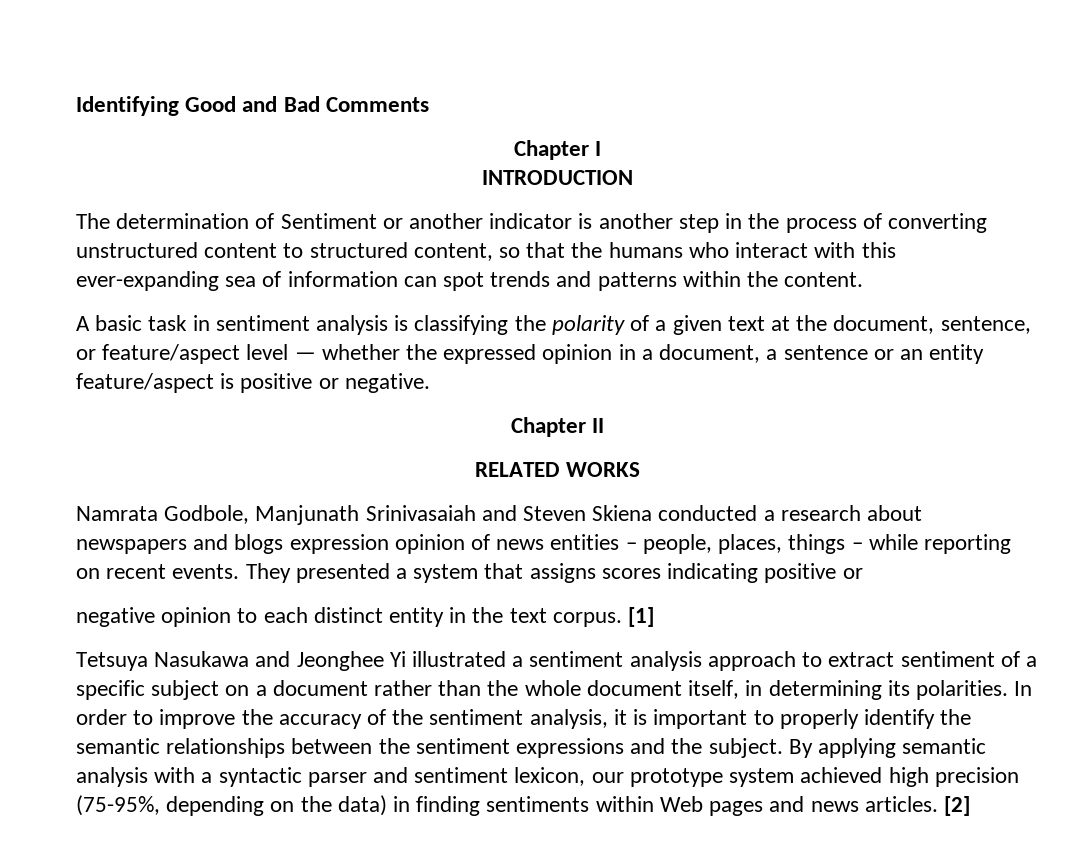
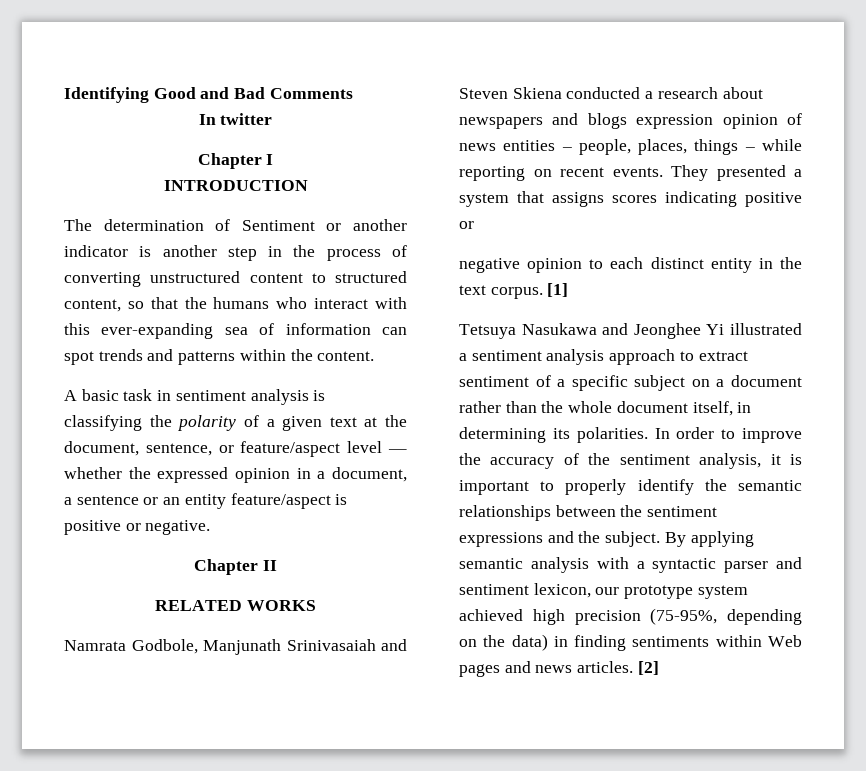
+ In twitter

